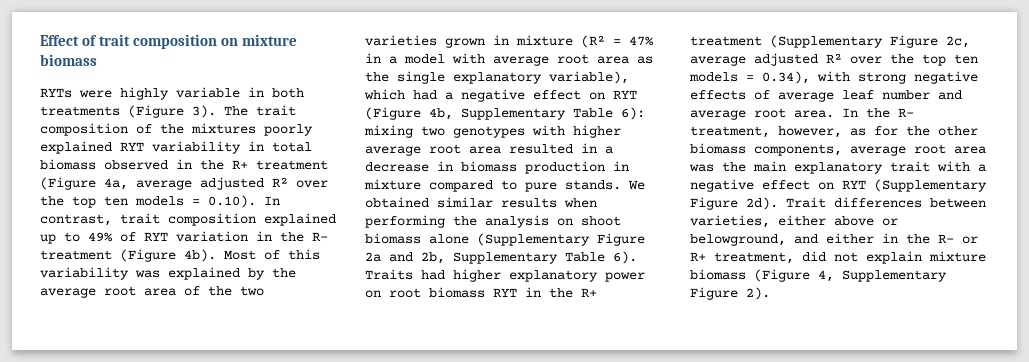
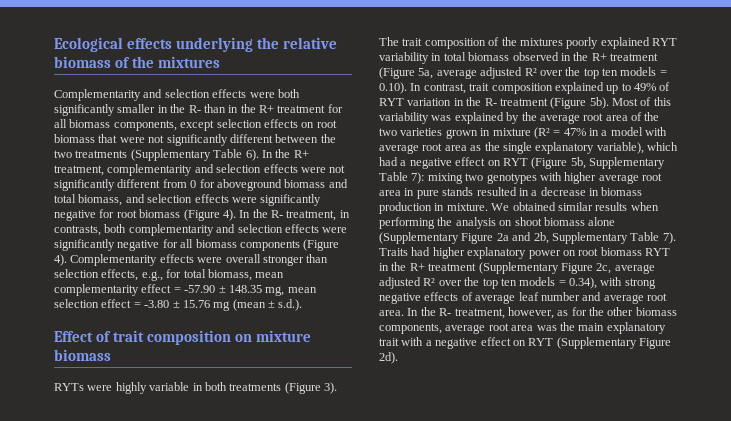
+ Ecological effects underlying the relative biomass of the mixtures
+ Complementarity and selection effects were both significantly smaller in the R- than in the R+ treatment for all biomass components, except selection effects on root biomass that were not significantly different between the two treatments (Supplementary Table 6). In the R+ treatment, complementarity and selection effects were not significantly different from 0 for aboveground biomass and total biomass, and selection effects were significantly negative for root biomass (Figure 4). In the R- treatment, in contrasts, both complementarity and selection effects were significantly negative for all biomass components (Figure 4). Complementarity effects were overall stronger than selection effects, e.g., for total biomass, mean complementarity effect = -57.90 ± 148.35 mg, mean selection effect = -3.80 ± 15.76 mg (mean ± s.d.).
- The trait composition of the mixtures poorly explained RYT variability in total biomass observed in the R+ treatment (Figure 4a, average adjusted R² over the top ten models = 0.10). In contrast, trait composition explained up to 49% of RYT variation in the R- treatment (Figure 4b).
+ The trait composition of the mixtures poorly explained RYT variability in total biomass observed in the R+ treatment (Figure 5a, average adjusted R² over the top ten models = 0.10). In contrast, trait composition explained up to 49% of RYT variation in the R- treatment (Figure 5b).
- Most of this variability was explained by the average root area of the two varieties grown in mixture (R² = 47% in a model with average root area as the single explanatory variable), which had a negative effect on RYT (Figure 4b, Supplementary Table 6): mixing two genotypes with higher average root area resulted in a decrease in biomass production in mixture compared to pure stands.
+ Most of this variability was explained by the average root area of the two varieties grown in mixture (R² = 47% in a model with average root area as the single explanatory variable), which had a negative effect on RYT (Figure 5b, Supplementary Table 7): mixing two genotypes with higher average root area in pure stands resulted in a decrease in biomass production in mixture.
- We obtained similar results when performing the analysis on shoot biomass alone (Supplementary Figure 2a and 2b, Supplementary Table 6).
+ We obtained similar results when performing the analysis on shoot biomass alone (Supplementary Figure 2a and 2b, Supplementary Table 7).
- Trait differences between varieties, either above or belowground, and either in the R- or R+ treatment, did not explain mixture biomass (Figure 4, Supplementary Figure 2).

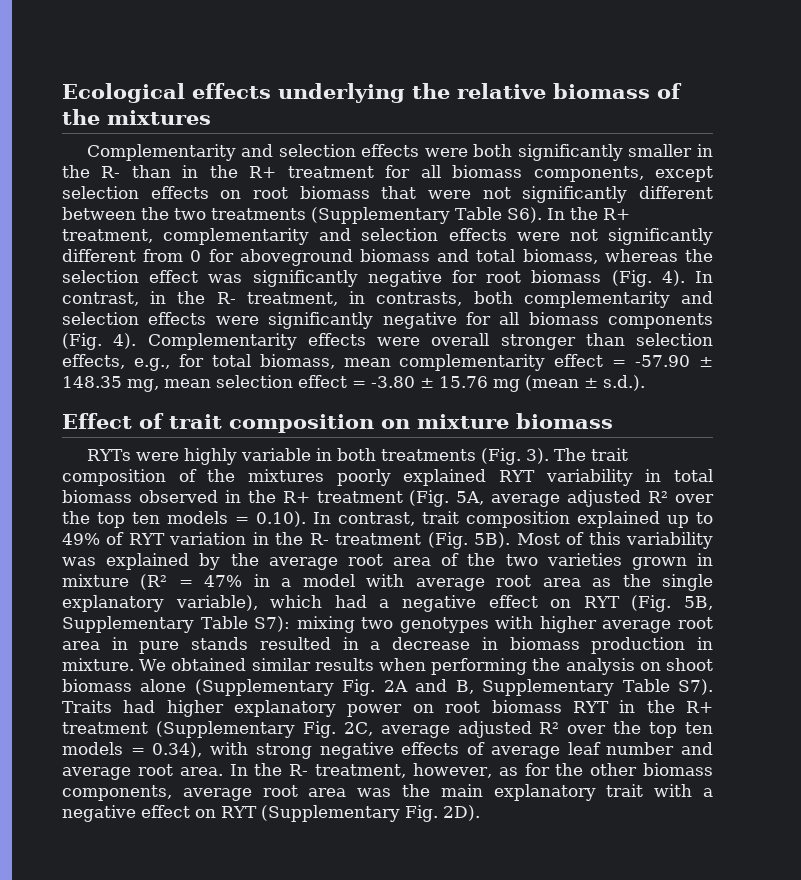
- Complementarity and selection effects were both significantly smaller in the R- than in the R+ treatment for all biomass components, except selection effects on root biomass that were not significantly different between the two treatments (Supplementary Table 6). In the R+ treatment, complementarity and selection effects were not significantly different from 0 for aboveground biomass and total biomass, and selection effects were significantly negative for root biomass (Figure 4).
+ Complementarity and selection effects were both significantly smaller in the R- than in the R+ treatment for all biomass components, except selection effects on root biomass that were not significantly different between the two treatments (Supplementary Table S6). In the R+ treatment, complementarity and selection effects were not significantly different from 0 for aboveground biomass and total biomass, whereas the selection effect was significantly negative for root biomass (Fig. 4).
- In the R- treatment, in contrasts, both complementarity and selection effects were significantly negative for all biomass components (Figure 4).
+ In contrast, in the R- treatment, in contrasts, both complementarity and selection effects were significantly negative for all biomass components (Fig. 4).
- RYTs were highly variable in both treatments (Figure 3).
+ RYTs were highly variable in both treatments (Fig. 3).
- The trait composition of the mixtures poorly explained RYT variability in total biomass observed in the R+ treatment (Figure 5a, average adjusted R² over the top ten models = 0.10). In contrast, trait composition explained up to 49% of RYT variation in the R- treatment (Figure 5b).
+ The trait composition of the mixtures poorly explained RYT variability in total biomass observed in the R+ treatment (Fig. 5A, average adjusted R² over the top ten models = 0.10). In contrast, trait composition explained up to 49% of RYT variation in the R- treatment (Fig. 5B).
- Most of this variability was explained by the average root area of the two varieties grown in mixture (R² = 47% in a model with average root area as the single explanatory variable), which had a negative effect on RYT (Figure 5b, Supplementary Table 7): mixing two genotypes with higher average root area in pure stands resulted in a decrease in biomass production in mixture.
+ Most of this variability was explained by the average root area of the two varieties grown in mixture (R² = 47% in a model with average root area as the single explanatory variable), which had a negative effect on RYT (Fig. 5B, Supplementary Table S7): mixing two genotypes with higher average root area in pure stands resulted in a decrease in biomass production in mixture.
- We obtained similar results when performing the analysis on shoot biomass alone (Supplementary Figure 2a and 2b, Supplementary Table 7). Traits had higher explanatory power on root biomass RYT in the R+ treatment (Supplementary Figure 2c, average adjusted R² over the top ten models = 0.34), with strong negative effects of average leaf number and average root area.
+ We obtained similar results when performing the analysis on shoot biomass alone (Supplementary Fig. 2A and B, Supplementary Table S7). Traits had higher explanatory power on root biomass RYT in the R+ treatment (Supplementary Fig. 2C, average adjusted R² over the top ten models = 0.34), with strong negative effects of average leaf number and average root area.
- In the R- treatment, however, as for the other biomass components, average root area was the main explanatory trait with a negative effect on RYT (Supplementary Figure 2d).
+ In the R- treatment, however, as for the other biomass components, average root area was the main explanatory trait with a negative effect on RYT (Supplementary Fig. 2D).

